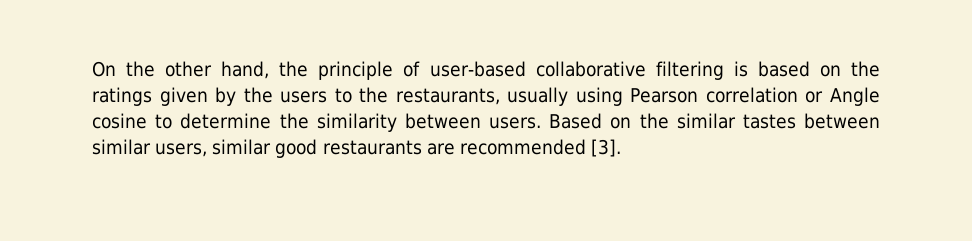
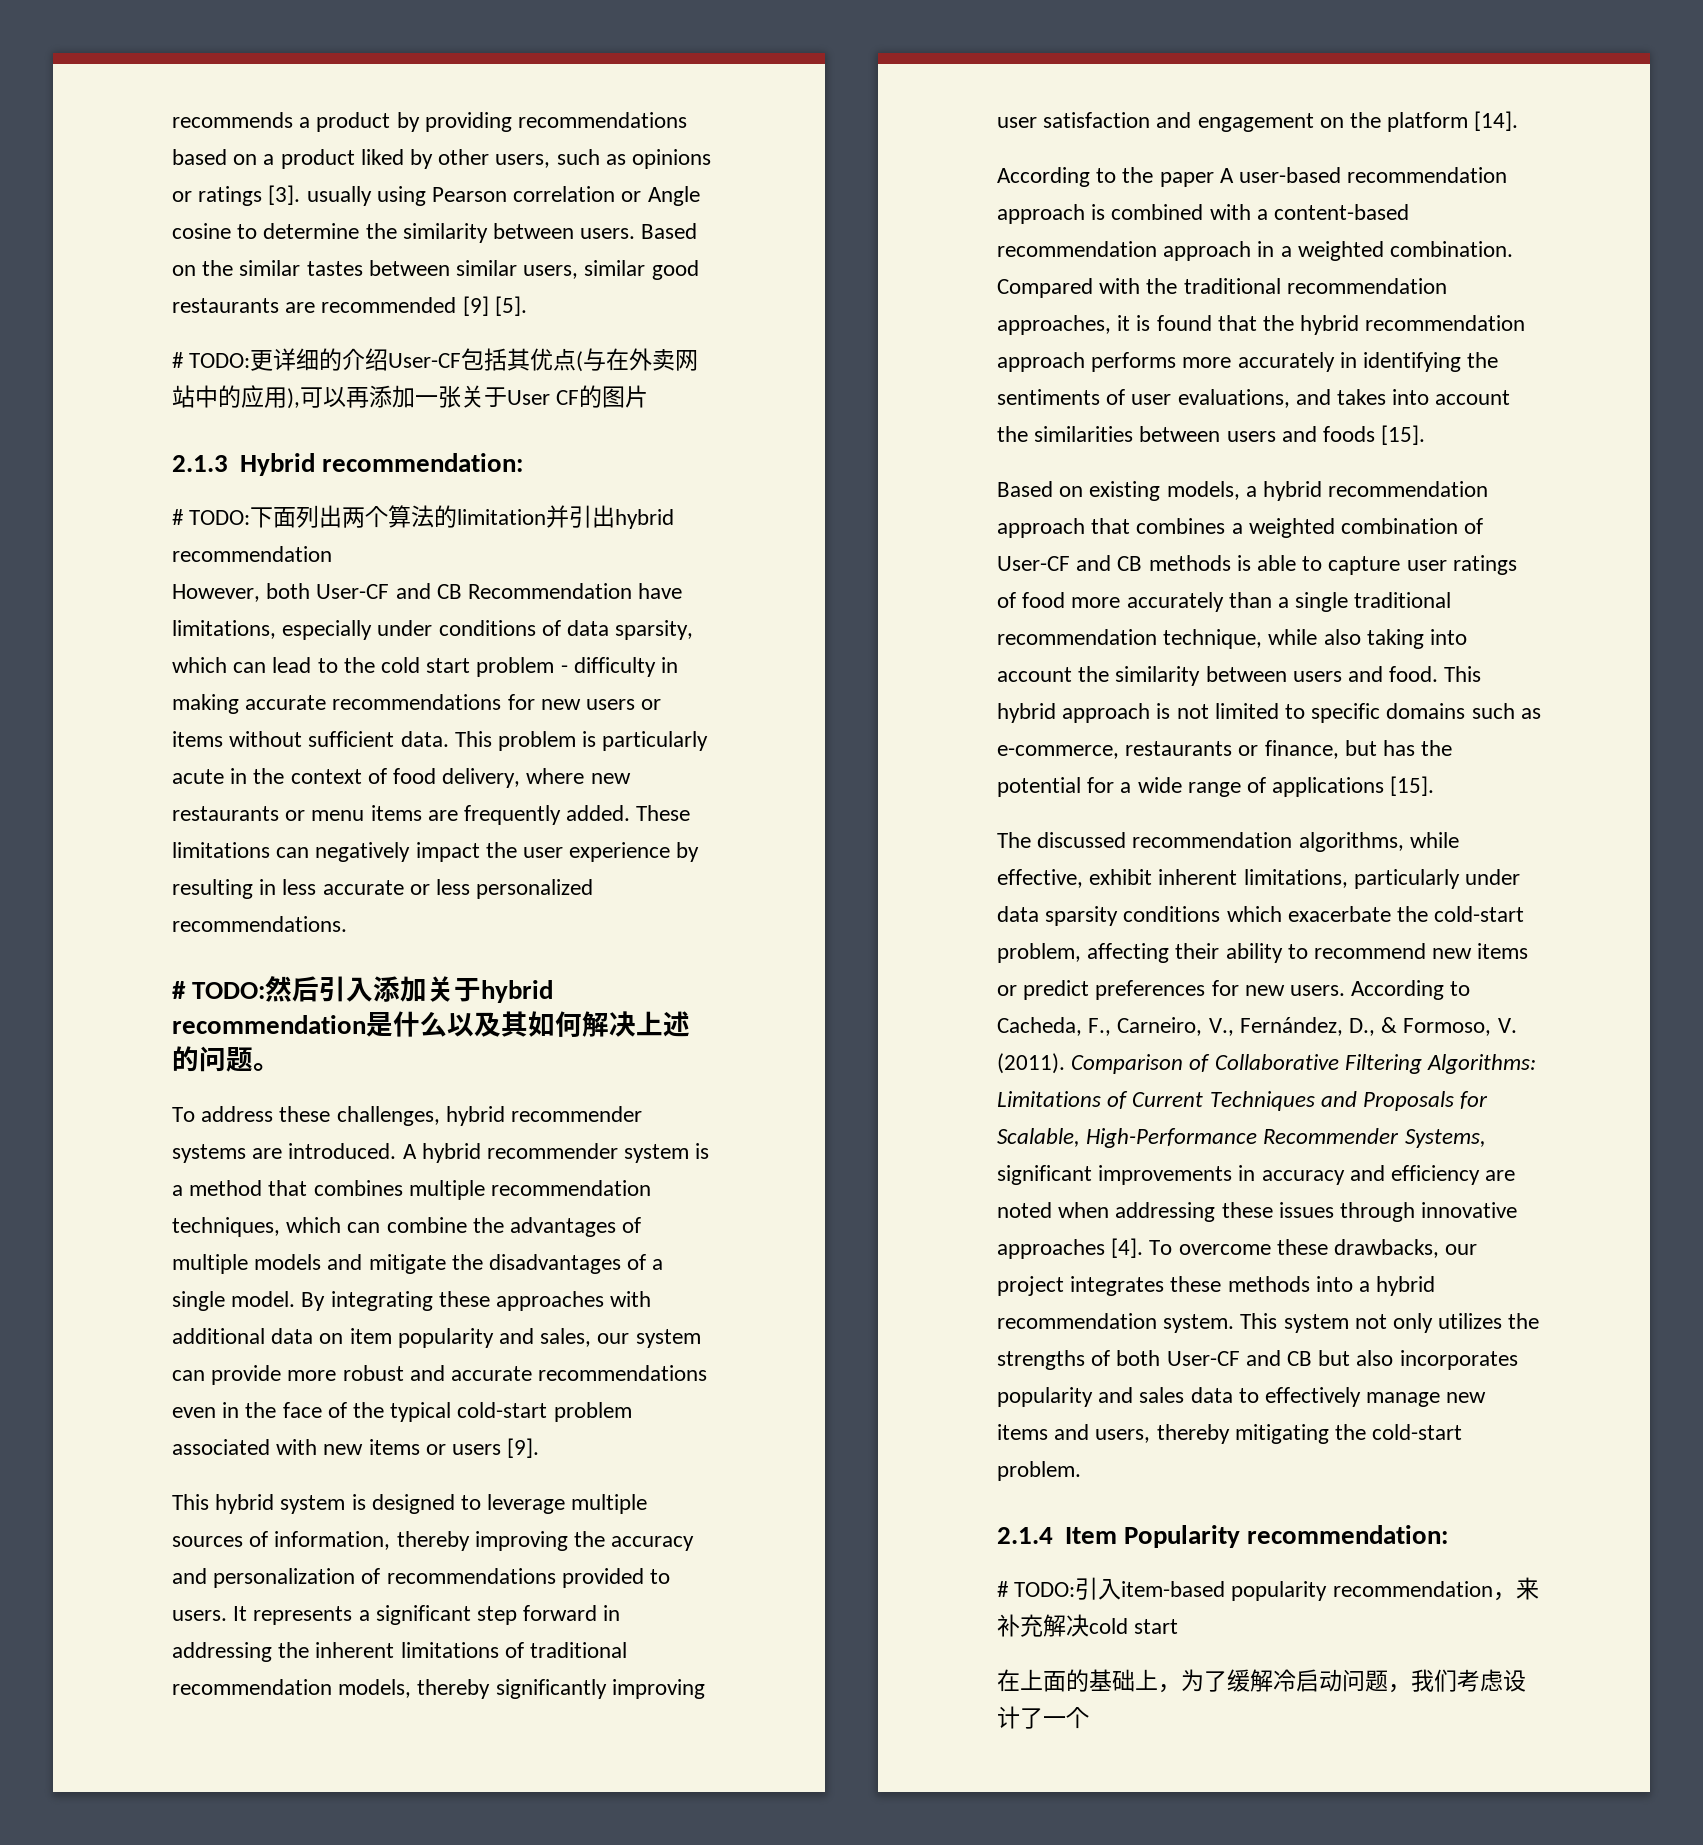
- On the other hand, the principle of user-based collaborative filtering is based on the ratings given by the users to the restaurants, usually using Pearson correlation or Angle cosine to determine the similarity between users.
+ recommends a product by providing recommendations based on a product liked by other users, such as opinions or ratings [3]. usually using Pearson correlation or Angle cosine to determine the similarity between users.
- Based on the similar tastes between similar users, similar good restaurants are recommended [3].
+ Based on the similar tastes between similar users, similar good restaurants are recommended [9] [5].
+ # TODO:更详细的介绍User-CF包括其优点(与在外卖网站中的应用),可以再添加一张关于User CF的图片
+ 2.1.3 Hybrid recommendation:
+ # TODO:下面列出两个算法的limitation并引出hybrid recommendation
+ However, both User-CF and CB Recommendation have limitations, especially under conditions of data sparsity, which can lead to the cold start problem - difficulty in making accurate recommendations for new users or items without sufficient data. This problem is particularly acute in the context of food delivery, where new restaurants or menu items are frequently added. These limitations can negatively impact the user experience by resulting in less accurate or less personalized recommendations.
+ # TODO:然后引入添加关于hybrid recommendation是什么以及其如何解决上述的问题。
+ To address these challenges, hybrid recommender systems are introduced. A hybrid recommender system is a method that combines multiple recommendation techniques, which can combine the advantages of multiple models and mitigate the disadvantages of a single model. By integrating these approaches with additional data on item popularity and sales, our system can provide more robust and accurate recommendations even in the face of the typical cold-start problem associated with new items or users [9].
+ This hybrid system is designed to leverage multiple sources of information, thereby improving the accuracy and personalization of recommendations provided to users. It represents a significant step forward in addressing the inherent limitations of traditional recommendation models, thereby significantly improving user satisfaction and engagement on the platform [14].
+ According to the paper A user-based recommendation approach is combined with a content-based recommendation approach in a weighted combination. Compared with the traditional recommendation approaches, it is found that the hybrid recommendation approach performs more accurately in identifying the sentiments of user evaluations, and takes into account the similarities between users and foods [15].
+ Based on existing models, a hybrid recommendation approach that combines a weighted combination of User-CF and CB methods is able to capture user ratings of food more accurately than a single traditional recommendation technique, while also taking into account the similarity between users and food. This hybrid approach is not limited to specific domains such as e-commerce, restaurants or finance, but has the potential for a wide range of applications [15].
+ The discussed recommendation algorithms, while effective, exhibit inherent limitations, particularly under data sparsity conditions which exacerbate the cold-start problem, affecting their ability to recommend new items or predict preferences for new users. According to Cacheda, F., Carneiro, V., Fernández, D., & Formoso, V. (2011). Comparison of Collaborative Filtering Algorithms: Limitations of Current Techniques and Proposals for Scalable, High-Performance Recommender Systems, significant improvements in accuracy and efficiency are noted when addressing these issues through innovative approaches [4]. To overcome these drawbacks, our project integrates these methods into a hybrid recommendation system. This system not only utilizes the strengths of both User-CF and CB but also incorporates popularity and sales data to effectively manage new items and users, thereby mitigating the cold-start problem.
+ 2.1.4 Item Popularity recommendation:
+ # TODO:引入item-based popularity recommendation，来补充解决cold start
+ 在上面的基础上，为了缓解冷启动问题，我们考虑设计了一个

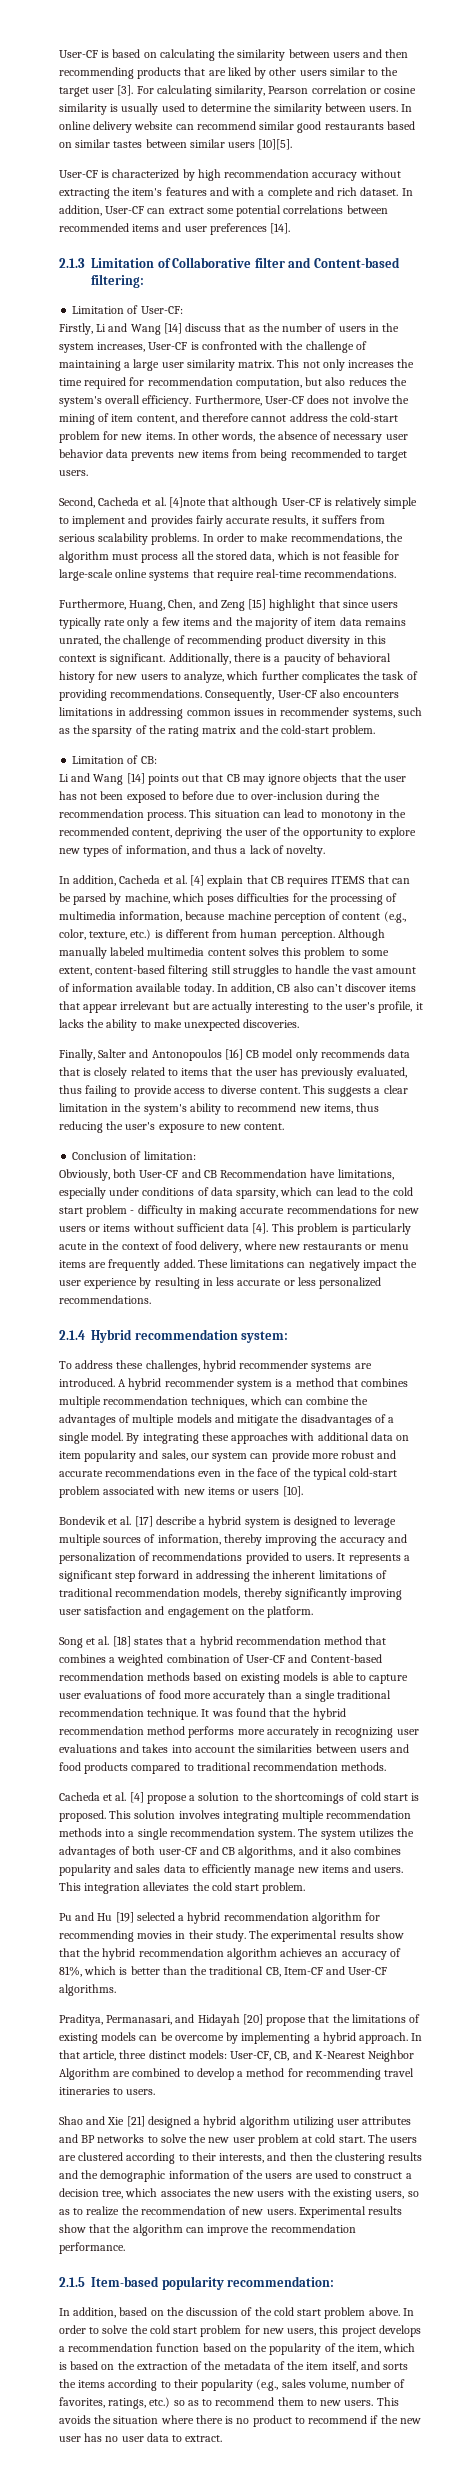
- recommends a product by providing recommendations based on a product liked by other users, such as opinions or ratings [3]. usually using Pearson correlation or Angle cosine to determine the similarity between users.
+ User-CF is based on calculating the similarity between users and then recommending products that are liked by other users similar to the target user [3]. For calculating similarity, Pearson correlation or cosine similarity is usually used to determine the similarity between users.
- Based on the similar tastes between similar users, similar good restaurants are recommended [9] [5].
- # TODO:更详细的介绍User-CF包括其优点(与在外卖网站中的应用),可以再添加一张关于User CF的图片
- 2.1.3 Hybrid recommendation:
- # TODO:下面列出两个算法的limitation并引出hybrid recommendation
- However, both User-CF and CB Recommendation have limitations, especially under conditions of data sparsity, which can lead to the cold start problem - difficulty in making accurate recommendations for new users or items without sufficient data.
+ In online delivery website can recommend similar good restaurants based on similar tastes between similar users [10][5].
+ User-CF is characterized by high recommendation accuracy without extracting the item's features and with a complete and rich dataset. In addition, User-CF can extract some potential correlations between recommended items and user preferences [14].
+ 2.1.3 Limitation of Collaborative filter and Content-based filtering:
+ Limitation of User-CF:
+ Firstly, Li and Wang [14] discuss that as the number of users in the system increases, User-CF is confronted with the challenge of maintaining a large user similarity matrix. This not only increases the time required for recommendation computation, but also reduces the system's overall efficiency. Furthermore, User-CF does not involve the mining of item content, and therefore cannot address the cold-start problem for new items. In other words, the absence of necessary user behavior data prevents new items from being recommended to target users.
+ Second, Cacheda et al. [4]note that although User-CF is relatively simple to implement and provides fairly accurate results, it suffers from serious scalability problems. In order to make recommendations, the algorithm must process all the stored data, which is not feasible for large-scale online systems that require real-time recommendations.
+ Furthermore, Huang, Chen, and Zeng [15] highlight that since users typically rate only a few items and the majority of item data remains unrated, the challenge of recommending product diversity in this context is significant. Additionally, there is a paucity of behavioral history for new users to analyze, which further complicates the task of providing recommendations. Consequently, User-CF also encounters limitations in addressing common issues in recommender systems, such as the sparsity of the rating matrix and the cold-start problem.
+ Limitation of CB:
+ Li and Wang [14] points out that CB may ignore objects that the user has not been exposed to before due to over-inclusion during the recommendation process. This situation can lead to monotony in the recommended content, depriving the user of the opportunity to explore new types of information, and thus a lack of novelty.
+ In addition, Cacheda et al. [4] explain that CB requires ITEMS that can be parsed by machine, which poses difficulties for the processing of multimedia information, because machine perception of content (e.g., color, texture, etc.) is different from human perception. Although manually labeled multimedia content solves this problem to some extent, content-based filtering still struggles to handle the vast amount of information available today. In addition, CB also can’t discover items that appear irrelevant but are actually interesting to the user's profile, it lacks the ability to make unexpected discoveries.
+ Finally, Salter and Antonopoulos [16] CB model only recommends data that is closely related to items that the user has previously evaluated, thus failing to provide access to diverse content. This suggests a clear limitation in the system's ability to recommend new items, thus reducing the user's exposure to new content.
+ Conclusion of limitation:
+ Obviously, both User-CF and CB Recommendation have limitations, especially under conditions of data sparsity, which can lead to the cold start problem - difficulty in making accurate recommendations for new users or items without sufficient data [4].
- # TODO:然后引入添加关于hybrid recommendation是什么以及其如何解决上述的问题。
+ 2.1.4 Hybrid recommendation system:
- By integrating these approaches with additional data on item popularity and sales, our system can provide more robust and accurate recommendations even in the face of the typical cold-start problem associated with new items or users [9].
- This hybrid system is designed to leverage multiple sources of information, thereby improving the accuracy and personalization of recommendations provided to users.
+ By integrating these approaches with additional data on item popularity and sales, our system can provide more robust and accurate recommendations even in the face of the typical cold-start problem associated with new items or users [10].
+ Bondevik et al. [17] describe a hybrid system is designed to leverage multiple sources of information, thereby improving the accuracy and personalization of recommendations provided to users.
- It represents a significant step forward in addressing the inherent limitations of traditional recommendation models, thereby significantly improving user satisfaction and engagement on the platform [14].
- According to the paper A user-based recommendation approach is combined with a content-based recommendation approach in a weighted combination. Compared with the traditional recommendation approaches, it is found that the hybrid recommendation approach performs more accurately in identifying the sentiments of user evaluations, and takes into account the similarities between users and foods [15].
- Based on existing models, a hybrid recommendation approach that combines a weighted combination of User-CF and CB methods is able to capture user ratings of food more accurately than a single traditional recommendation technique, while also taking into account the similarity between users and food. This hybrid approach is not limited to specific domains such as e-commerce, restaurants or finance, but has the potential for a wide range of applications [15].
- The discussed recommendation algorithms, while effective, exhibit inherent limitations, particularly under data sparsity conditions which exacerbate the cold-start problem, affecting their ability to recommend new items or predict preferences for new users. According to Cacheda, F., Carneiro, V., Fernández, D., & Formoso, V. (2011). Comparison of Collaborative Filtering Algorithms: Limitations of Current Techniques and Proposals for Scalable, High-Performance Recommender Systems, significant improvements in accuracy and efficiency are noted when addressing these issues through innovative approaches [4]. To overcome these drawbacks, our project integrates these methods into a hybrid recommendation system.
+ It represents a significant step forward in addressing the inherent limitations of traditional recommendation models, thereby significantly improving user satisfaction and engagement on the platform.
+ Song et al. [18] states that a hybrid recommendation method that combines a weighted combination of User-CF and Content-based recommendation methods based on existing models is able to capture user evaluations of food more accurately than a single traditional recommendation technique. It was found that the hybrid recommendation method performs more accurately in recognizing user evaluations and takes into account the similarities between users and food products compared to traditional recommendation methods.
+ Cacheda et al. [4] propose a solution to the shortcomings of cold start is proposed. This solution involves integrating multiple recommendation methods into a single recommendation system.
- This system not only utilizes the strengths of both User-CF and CB but also incorporates popularity and sales data to effectively manage new items and users, thereby mitigating the cold-start problem.
- 2.1.4 Item Popularity recommendation:
- # TODO:引入item-based popularity recommendation，来补充解决cold start
- 在上面的基础上，为了缓解冷启动问题，我们考虑设计了一个
+ The system utilizes the advantages of both user-CF and CB algorithms, and it also combines popularity and sales data to efficiently manage new items and users. This integration alleviates the cold start problem.
+ Pu and Hu [19] selected a hybrid recommendation algorithm for recommending movies in their study. The experimental results show that the hybrid recommendation algorithm achieves an accuracy of 81%, which is better than the traditional CB, Item-CF and User-CF algorithms.
+ Praditya, Permanasari, and Hidayah [20] propose that the limitations of existing models can be overcome by implementing a hybrid approach. In that article, three distinct models: User-CF, CB, and K-Nearest Neighbor Algorithm are combined to develop a method for recommending travel itineraries to users.
+ Shao and Xie [21] designed a hybrid algorithm utilizing user attributes and BP networks to solve the new user problem at cold start. The users are clustered according to their interests, and then the clustering results and the demographic information of the users are used to construct a decision tree, which associates the new users with the existing users, so as to realize the recommendation of new users. Experimental results show that the algorithm can improve the recommendation performance.
+ 2.1.5 Item-based popularity recommendation:
+ In addition, based on the discussion of the cold start problem above. In order to solve the cold start problem for new users, this project develops a recommendation function based on the popularity of the item, which is based on the extraction of the metadata of the item itself, and sorts the items according to their popularity (e.g., sales volume, number of favorites, ratings, etc.) so as to recommend them to new users. This avoids the situation where there is no product to recommend if the new user has no user data to extract.

